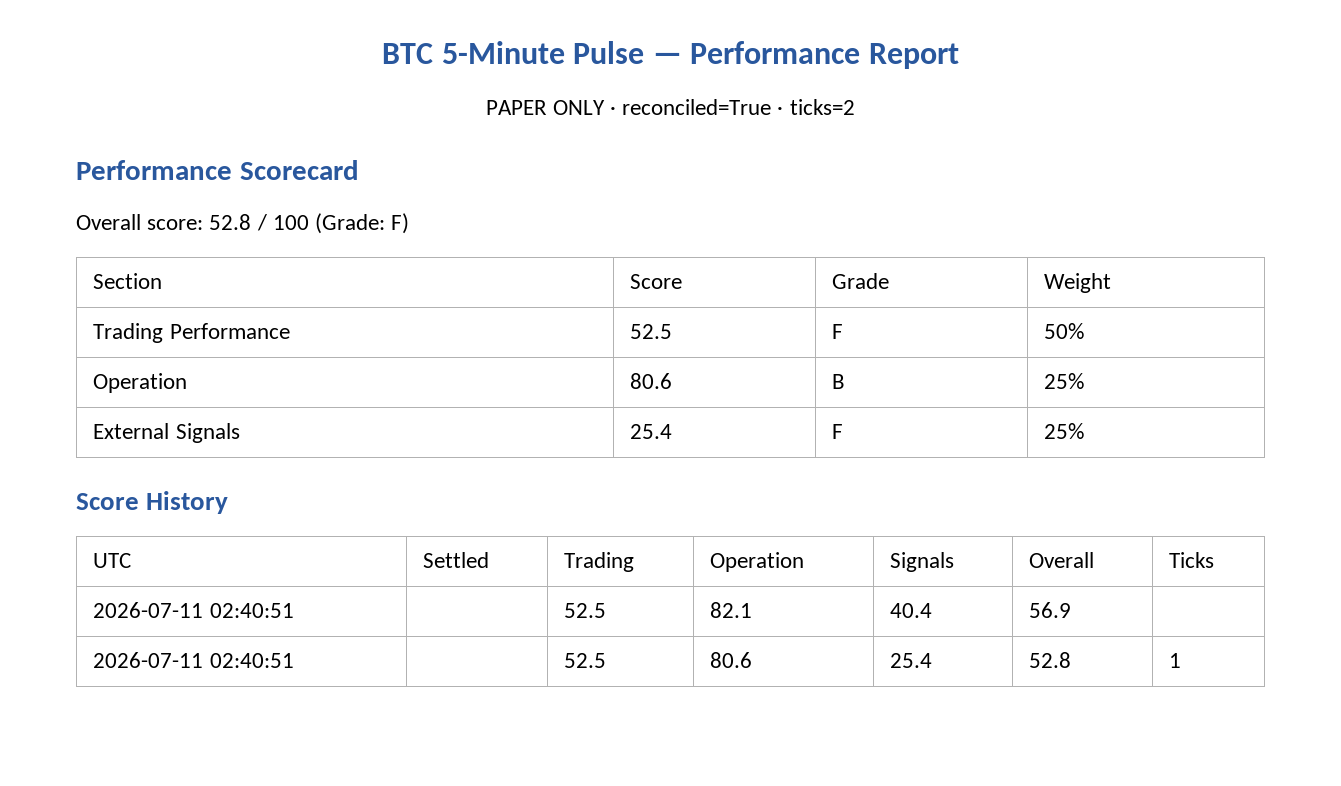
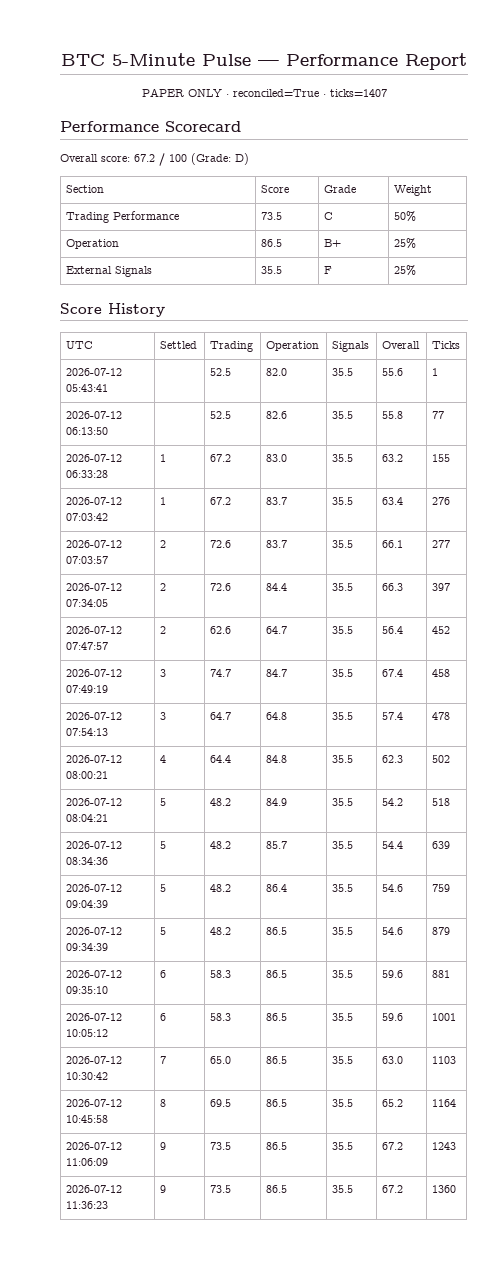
- PAPER ONLY · reconciled=True · ticks=2
+ PAPER ONLY · reconciled=True · ticks=1407
- Overall score: 52.8 / 100 (Grade: F)
+ Overall score: 67.2 / 100 (Grade: D)
- Trading Performance | 52.5 | F | 50%
+ Trading Performance | 73.5 | C | 50%
- Operation | 80.6 | B | 25%
+ Operation | 86.5 | B+ | 25%
- External Signals | 25.4 | F | 25%
+ External Signals | 35.5 | F | 25%
- 2026-07-11 02:40:51 | | 52.5 | 82.1 | 40.4 | 56.9 |
- 2026-07-11 02:40:51 | | 52.5 | 80.6 | 25.4 | 52.8 | 1
+ 2026-07-12 05:43:41 | | 52.5 | 82.0 | 35.5 | 55.6 | 1
+ 2026-07-12 06:13:50 | | 52.5 | 82.6 | 35.5 | 55.8 | 77
+ 2026-07-12 06:33:28 | 1 | 67.2 | 83.0 | 35.5 | 63.2 | 155
+ 2026-07-12 07:03:42 | 1 | 67.2 | 83.7 | 35.5 | 63.4 | 276
+ 2026-07-12 07:03:57 | 2 | 72.6 | 83.7 | 35.5 | 66.1 | 277
+ 2026-07-12 07:34:05 | 2 | 72.6 | 84.4 | 35.5 | 66.3 | 397
+ 2026-07-12 07:47:57 | 2 | 62.6 | 64.7 | 35.5 | 56.4 | 452
+ 2026-07-12 07:49:19 | 3 | 74.7 | 84.7 | 35.5 | 67.4 | 458
+ 2026-07-12 07:54:13 | 3 | 64.7 | 64.8 | 35.5 | 57.4 | 478
+ 2026-07-12 08:00:21 | 4 | 64.4 | 84.8 | 35.5 | 62.3 | 502
+ 2026-07-12 08:04:21 | 5 | 48.2 | 84.9 | 35.5 | 54.2 | 518
+ 2026-07-12 08:34:36 | 5 | 48.2 | 85.7 | 35.5 | 54.4 | 639
+ 2026-07-12 09:04:39 | 5 | 48.2 | 86.4 | 35.5 | 54.6 | 759
+ 2026-07-12 09:34:39 | 5 | 48.2 | 86.5 | 35.5 | 54.6 | 879
+ 2026-07-12 09:35:10 | 6 | 58.3 | 86.5 | 35.5 | 59.6 | 881
+ 2026-07-12 10:05:12 | 6 | 58.3 | 86.5 | 35.5 | 59.6 | 1001
+ 2026-07-12 10:30:42 | 7 | 65.0 | 86.5 | 35.5 | 63.0 | 1103
+ 2026-07-12 10:45:58 | 8 | 69.5 | 86.5 | 35.5 | 65.2 | 1164
+ 2026-07-12 11:06:09 | 9 | 73.5 | 86.5 | 35.5 | 67.2 | 1243
+ 2026-07-12 11:36:23 | 9 | 73.5 | 86.5 | 35.5 | 67.2 | 1360

